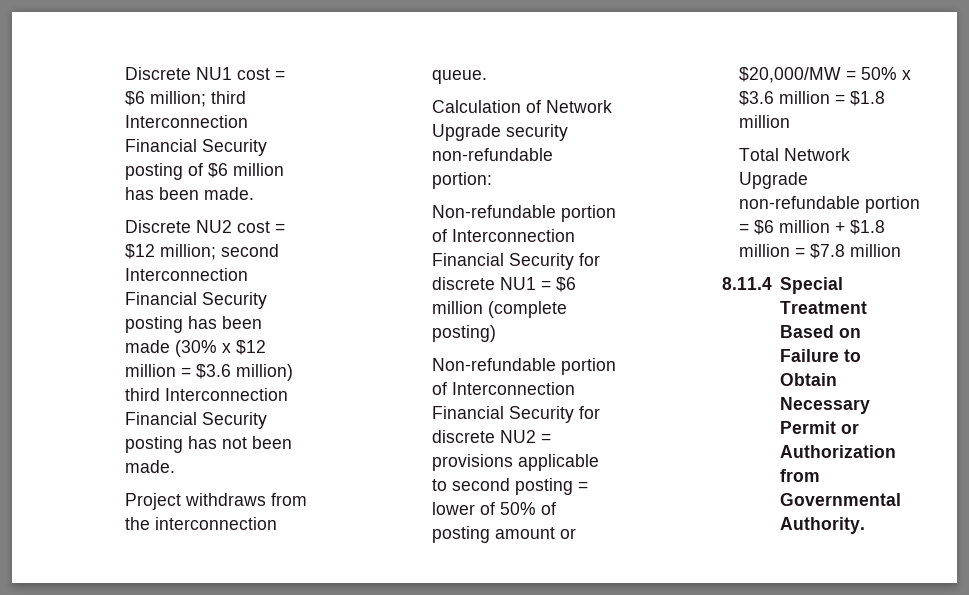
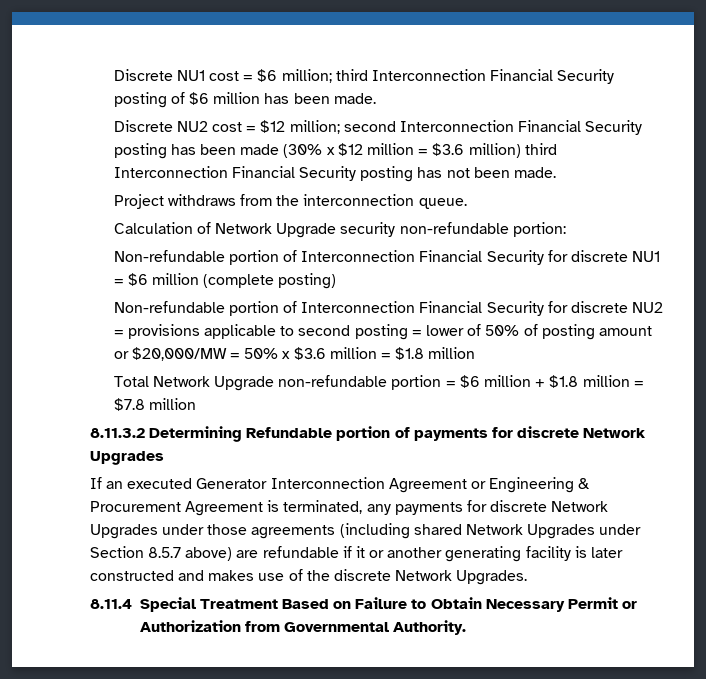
+ 8.11.3.2 Determining Refundable portion of payments for discrete Network Upgrades
+ If an executed Generator Interconnection Agreement or Engineering & Procurement Agreement is terminated, any payments for discrete Network Upgrades under those agreements (including shared Network Upgrades under Section 8.5.7 above) are refundable if it or another generating facility is later constructed and makes use of the discrete Network Upgrades.

